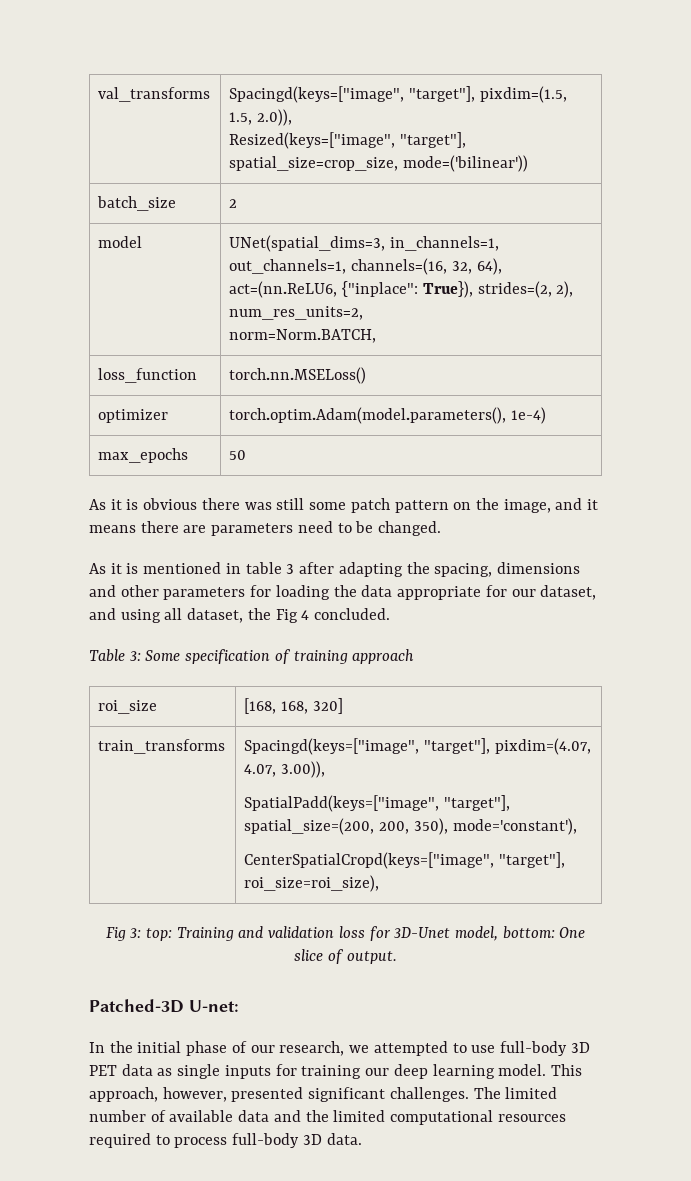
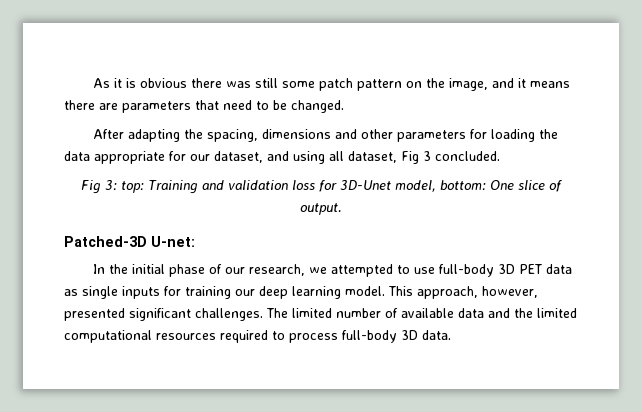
- val_transforms | Spacingd(keys=["image", "target"], pixdim=(1.5, 1.5, 2.0)),
- Resized(keys=["image", "target"], spatial_size=crop_size, mode=('bilinear'))
- batch_size | 2
- model | UNet(spatial_dims=3, in_channels=1, out_channels=1, channels=(16, 32, 64), act=(nn.ReLU6, {"inplace": True}), strides=(2, 2), num_res_units=2,
- norm=Norm.BATCH,
- loss_function | torch.nn.MSELoss()
- optimizer | torch.optim.Adam(model.parameters(), 1e-4)
- max_epochs | 50
- As it is obvious there was still some patch pattern on the image, and it means there are parameters need to be changed.
+ As it is obvious there was still some patch pattern on the image, and it means there are parameters that need to be changed.
- As it is mentioned in table 3 after adapting the spacing, dimensions and other parameters for loading the data appropriate for our dataset, and using all dataset, the Fig 4 concluded.
- Table 3: Some specification of training approach
- roi_size | [168, 168, 320]
- train_transforms | Spacingd(keys=["image", "target"], pixdim=(4.07, 4.07, 3.00)),
- SpatialPadd(keys=["image", "target"], spatial_size=(200, 200, 350), mode='constant'),
- CenterSpatialCropd(keys=["image", "target"], roi_size=roi_size),
+ After adapting the spacing, dimensions and other parameters for loading the data appropriate for our dataset, and using all dataset, Fig 3 concluded.

